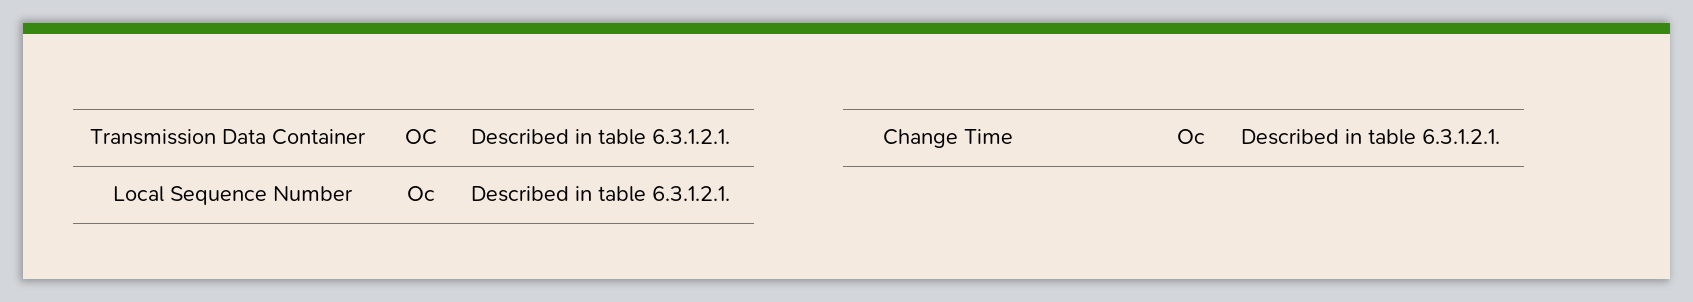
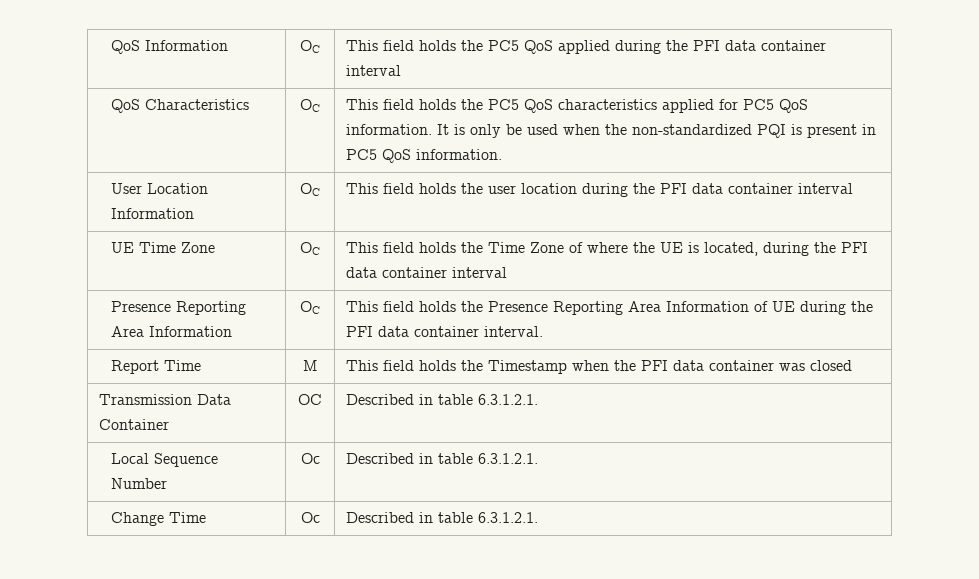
+ QoS Information | OC | This field holds the PC5 QoS applied during the PFI data container interval
+ QoS Characteristics | OC | This field holds the PC5 QoS characteristics applied for PC5 QoS information. It is only be used when the non-standardized PQI is present in PC5 QoS information.
+ User Location Information | OC | This field holds the user location during the PFI data container interval
+ UE Time Zone | OC | This field holds the Time Zone of where the UE is located, during the PFI data container interval
+ Presence Reporting Area Information | OC | This field holds the Presence Reporting Area Information of UE during the PFI data container interval.
+ Report Time | M | This field holds the Timestamp when the PFI data container was closed

